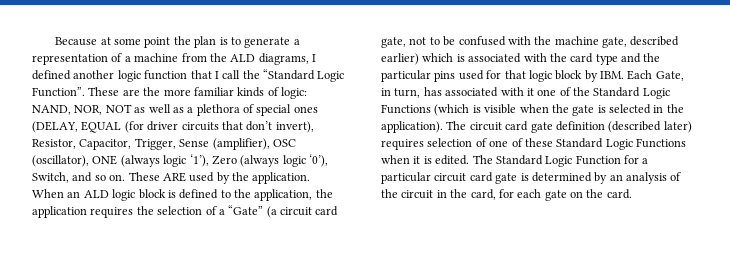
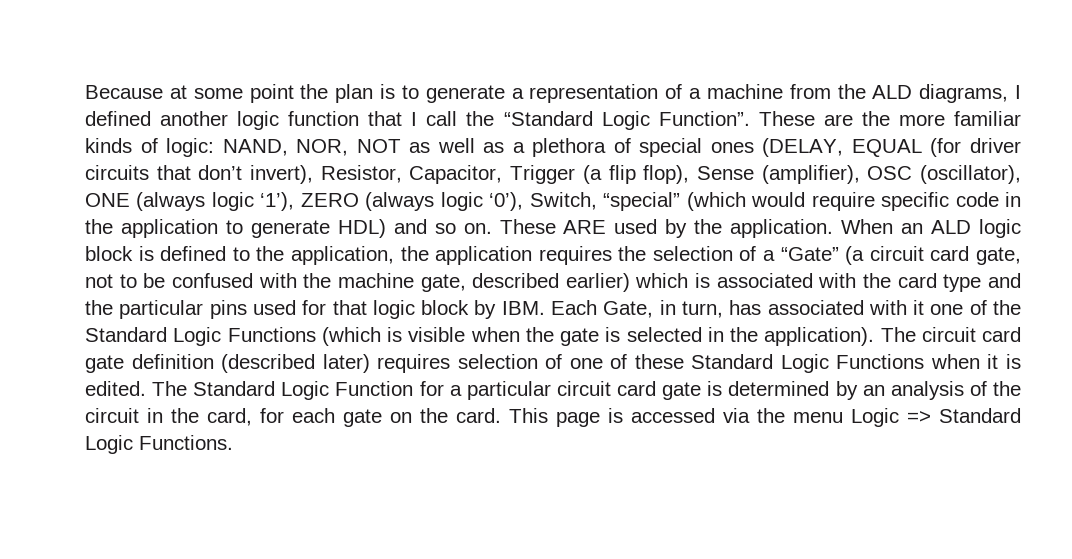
- These are the more familiar kinds of logic: NAND, NOR, NOT as well as a plethora of special ones (DELAY, EQUAL (for driver circuits that don’t invert), Resistor, Capacitor, Trigger, Sense (amplifier), OSC (oscillator), ONE (always logic ‘1’), Zero (always logic ‘0’), Switch, and so on.
+ These are the more familiar kinds of logic: NAND, NOR, NOT as well as a plethora of special ones (DELAY, EQUAL (for driver circuits that don’t invert), Resistor, Capacitor, Trigger (a flip flop), Sense (amplifier), OSC (oscillator), ONE (always logic ‘1’), ZERO (always logic ‘0’), Switch, “special” (which would require specific code in the application to generate HDL) and so on.
+ This page is accessed via the menu Logic => Standard Logic Functions.

